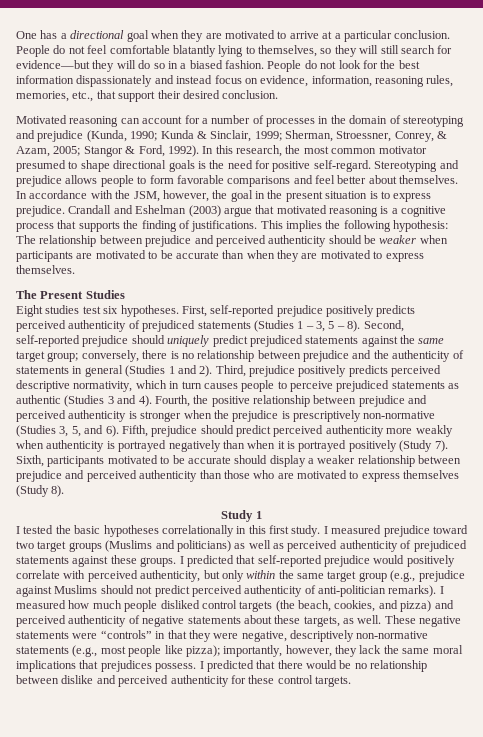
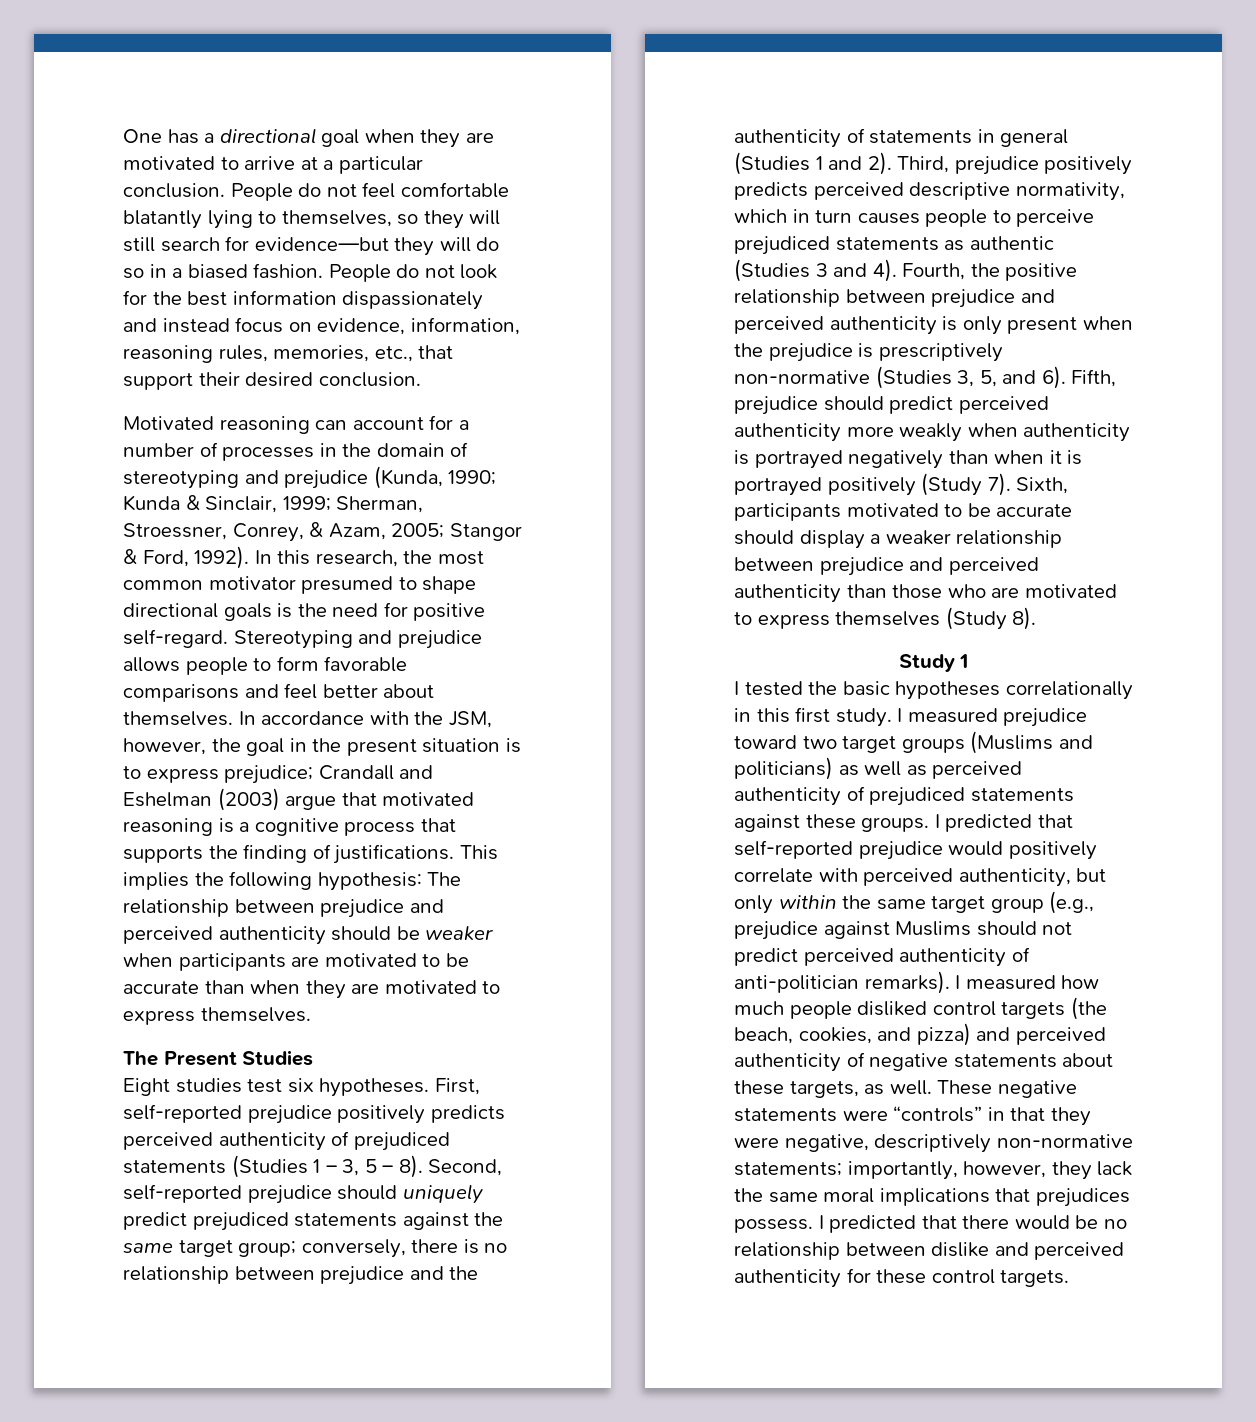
- In accordance with the JSM, however, the goal in the present situation is to express prejudice. Crandall and Eshelman (2003) argue that motivated reasoning is a cognitive process that supports the finding of justifications.
+ In accordance with the JSM, however, the goal in the present situation is to express prejudice; Crandall and Eshelman (2003) argue that motivated reasoning is a cognitive process that supports the finding of justifications.
- Fourth, the positive relationship between prejudice and perceived authenticity is stronger when the prejudice is prescriptively non-normative (Studies 3, 5, and 6).
+ Fourth, the positive relationship between prejudice and perceived authenticity is only present when the prejudice is prescriptively non-normative (Studies 3, 5, and 6).
- These negative statements were “controls” in that they were negative, descriptively non-normative statements (e.g., most people like pizza); importantly, however, they lack the same moral implications that prejudices possess.
+ These negative statements were “controls” in that they were negative, descriptively non-normative statements; importantly, however, they lack the same moral implications that prejudices possess.

